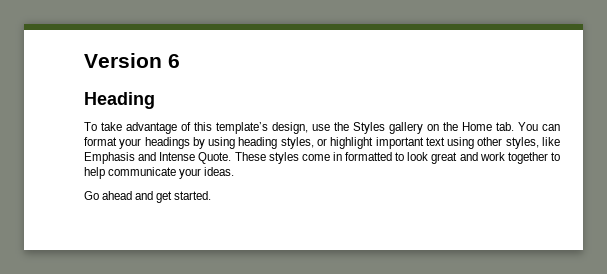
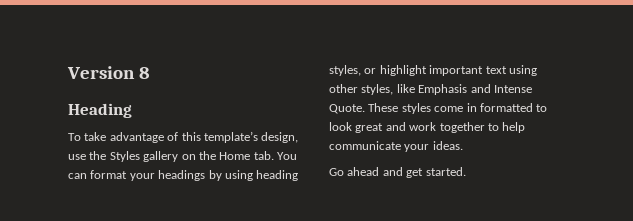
- Version 6
+ Version 8

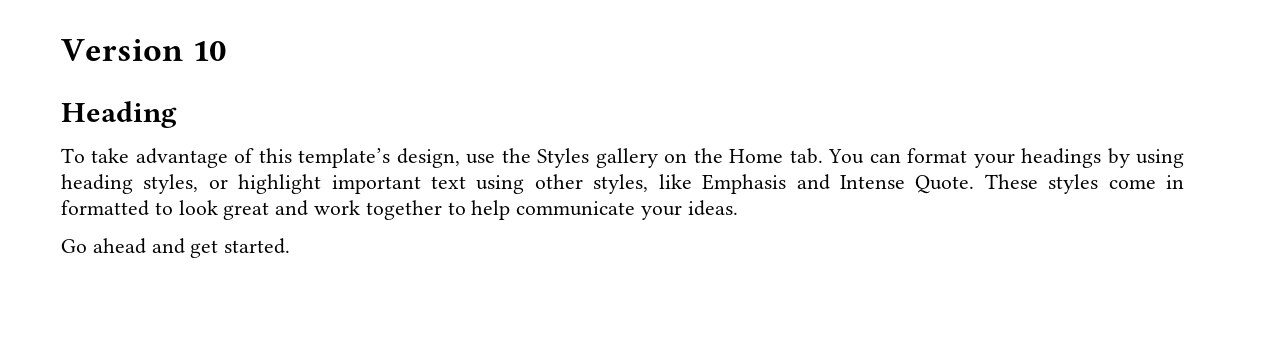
- Version 8
+ Version 10

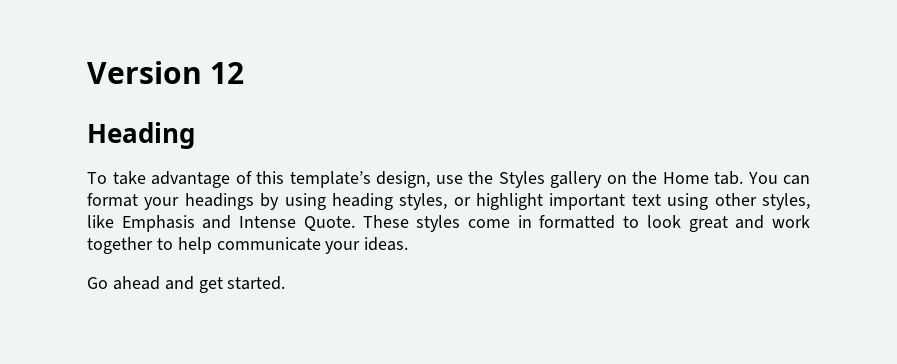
- Version 10
+ Version 12

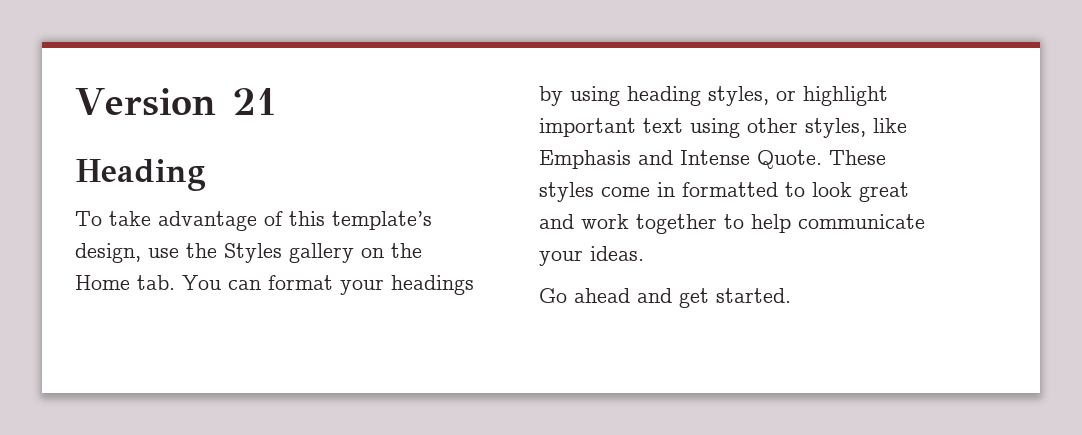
- Version 12
+ Version 21

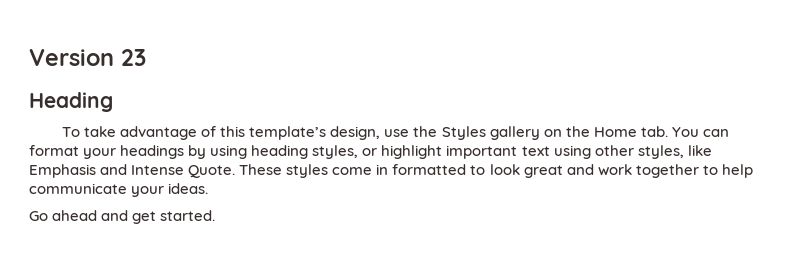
- Version 21
+ Version 23

